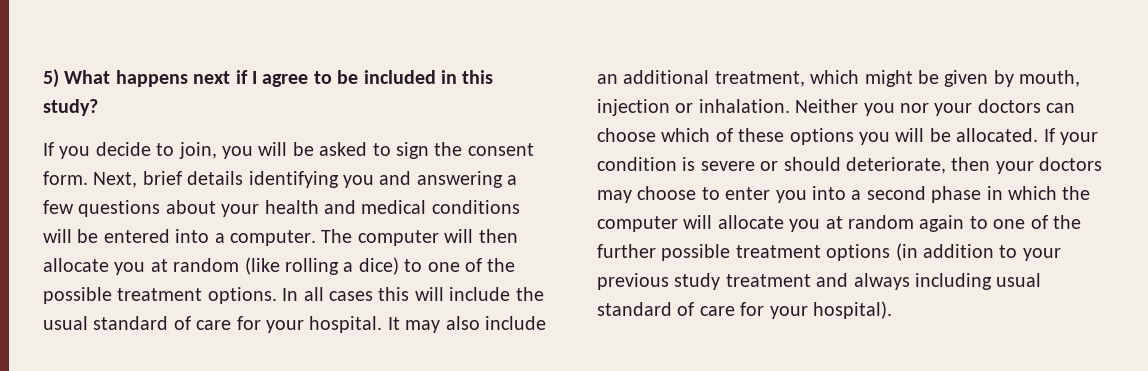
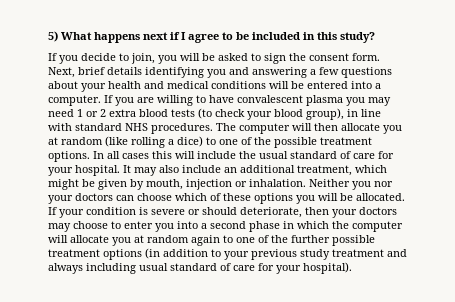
+ If you are willing to have convalescent plasma you may need 1 or 2 extra blood tests (to check your blood group), in line with standard NHS procedures.

